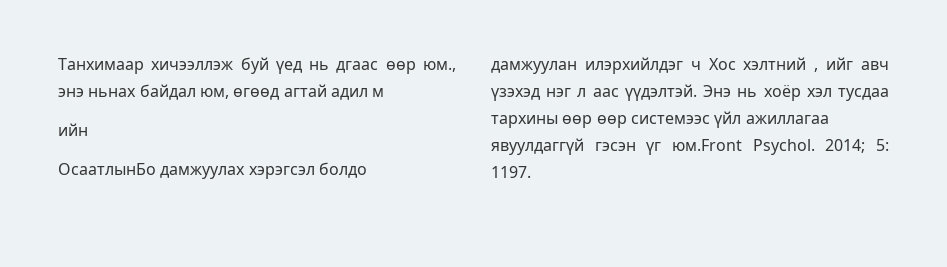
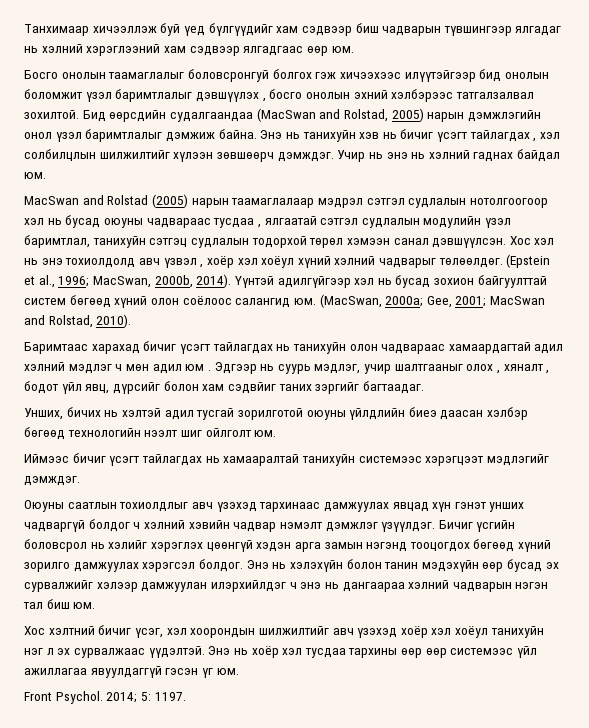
- Танхимаар хичээллэж буй үед нь дгаас өөр юм., энэ ньнах байдал юм, өгөөд агтай адил м
- ийн
- ОсаатлынБо дамжуулах хэрэгсэл болдо дамжуулан илэрхийлдэг ч Хос хэлтний , ийг авч үзэхэд нэг л аас үүдэлтэй.
+ Танхимаар хичээллэж буй үед бүлгүүдийг хам сэдвээр биш чадварын түвшингээр ялгадаг нь хэлний хэрэглээний хам сэдвээр ялгадгаас өөр юм.
+ Босго онолын таамаглалыг боловсронгуй болгох гэж хичээхээс илүүтэйгээр бид онолын боломжит үзэл баримтлалыг дэвшүүлэх , босго онолын эхний хэлбэрээс татгалзалвал зохилтой. Бид өөрсдийн судалгаандаа (MacSwan and Rolstad, 2005) нарын дэмжлэгийн онол үзэл баримтлалыг дэмжиж байна. Энэ нь танихуйн хэв нь бичиг үсэгт тайлагдах , хэл солбилцлын шилжилтийг хүлээн зөвшөөрч дэмждэг. Учир нь энэ нь хэлний гаднах байдал юм.
+ MacSwan and Rolstad (2005) нарын таамаглалаар мэдрэл сэтгэл судлалын нотолгоогоор хэл нь бусад оюуны чадвараас тусдаа , ялгаатай сэтгэл судлалын модулийн үзэл баримтлал, танихуйн сэтгэц судлалын тодорхой төрөл хэмээн санал дэвшүүлсэн. Хос хэл нь энэ тохиолдолд авч үзвэл , хоёр хэл хоёул хүний хэлний чадварыг төлөөлдөг. (Epstein et al., 1996; MacSwan, 2000b, 2014). Үүнтэй адилгүйгээр хэл нь бусад зохион байгуулттай систем бөгөөд хүний олон соёлоос салангид юм. (MacSwan, 2000a; Gee, 2001; MacSwan and Rolstad, 2010).
+ Баримтаас харахад бичиг үсэгт тайлагдах нь танихуйн олон чадвараас хамаардагтай адил хэлний мэдлэг ч мөн адил юм . Эдгээр нь суурь мэдлэг, учир шалтгааныг олох , хяналт , бодот үйл явц, дүрсийг болон хам сэдвйиг таних зэргийг багтаадаг.
+ Унших, бичих нь хэлтэй адил тусгай зорилготой оюуны үйлдлийн биеэ даасан хэлбэр бөгөөд технологийн нээлт шиг ойлголт юм.
+ Иймээс бичиг үсэгт тайлагдах нь хамааралтай танихуйн системээс хэрэгцээт мэдлэгийг дэмждэг.
+ Оюуны саатлын тохиолдлыг авч үзэхэд тархинаас дамжуулах явцад хүн гэнэт унших чадваргүй болдог ч хэлний хэвийн чадвар нэмэлт дэмжлэг үзүүлдэг. Бичиг үсгийн боловсрол нь хэлийг хэрэглэх цөөнгүй хэдэн арга замын нэгэнд тооцогдох бөгөөд хүний зорилго дамжуулах хэрэгсэл болдог. Энэ нь хэлэхүйн болон танин мэдэхүйн өөр бусад эх сурвалжийг хэлээр дамжуулан илэрхийлдэг ч энэ нь дангаараа хэлний чадварын нэгэн тал биш юм.
+ Хос хэлтний бичиг үсэг, хэл хоорондын шилжилтийг авч үзэхэд хоёр хэл хоёул танихуйн нэг л эх сурвалжаас үүдэлтэй.
- Энэ нь хоёр хэл тусдаа тархины өөр өөр системээс үйл ажиллагаа явуулдаггүй гэсэн үг юм.Front Psychol.
+ Энэ нь хоёр хэл тусдаа тархины өөр өөр системээс үйл ажиллагаа явуулдаггүй гэсэн үг юм.
+ Front Psychol.

